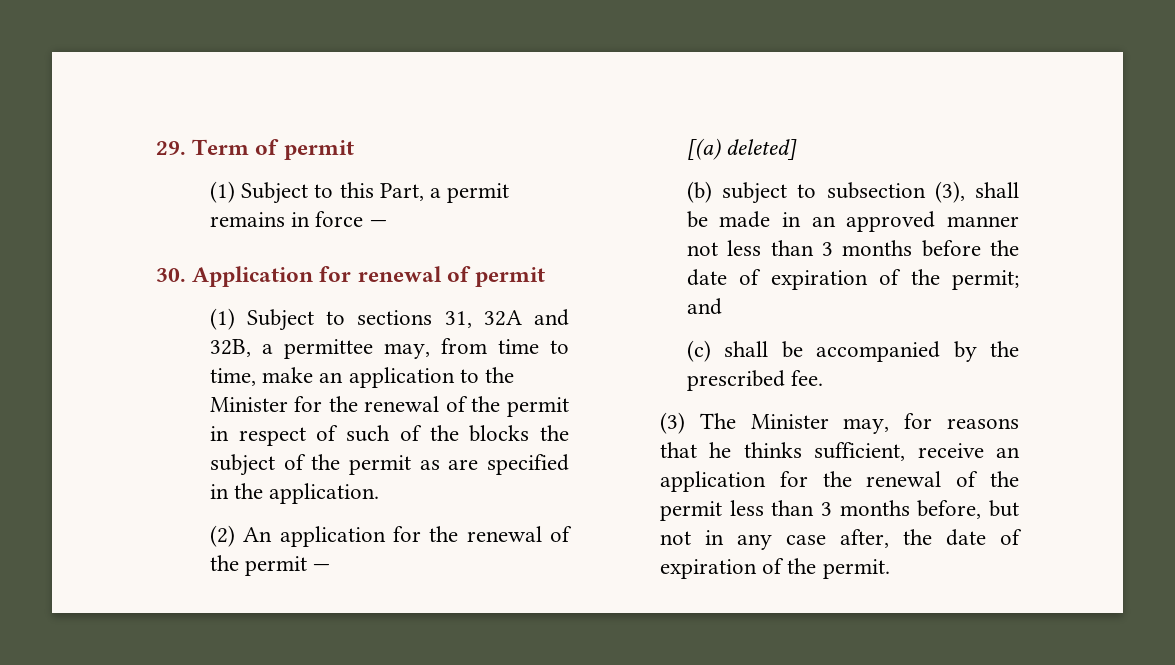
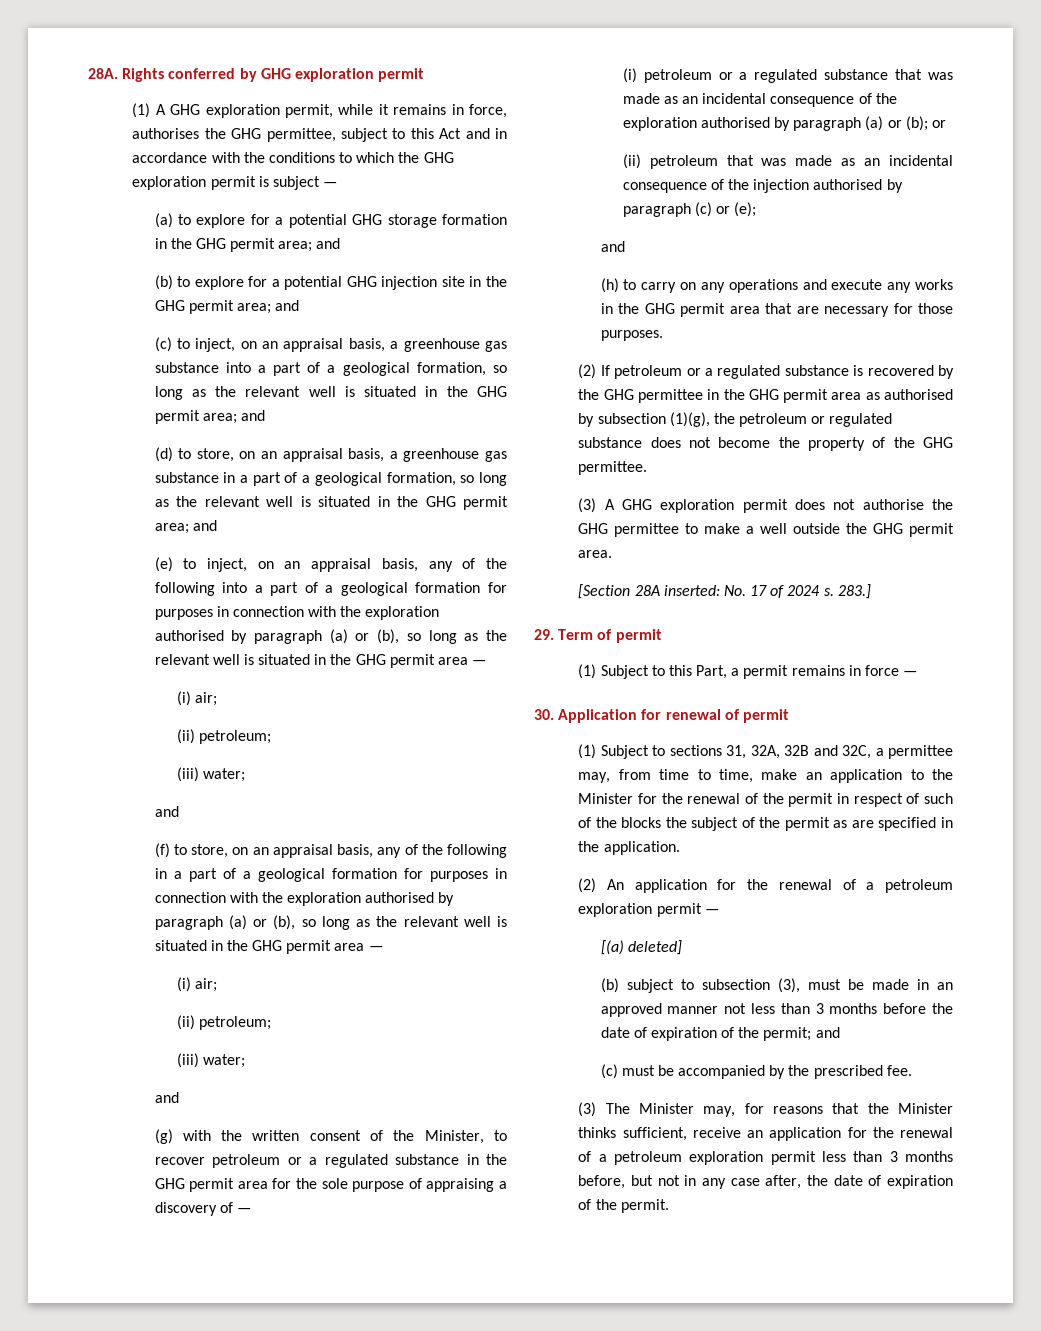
+ 28A. Rights conferred by GHG exploration permit
+ (1) A GHG exploration permit, while it remains in force, authorises the GHG permittee, subject to this Act and in accordance with the conditions to which the GHG exploration permit is subject —
+ (a) to explore for a potential GHG storage formation in the GHG permit area; and
+ (b) to explore for a potential GHG injection site in the GHG permit area; and
+ (c) to inject, on an appraisal basis, a greenhouse gas substance into a part of a geological formation, so long as the relevant well is situated in the GHG permit area; and
+ (d) to store, on an appraisal basis, a greenhouse gas substance in a part of a geological formation, so long as the relevant well is situated in the GHG permit area; and
+ (e) to inject, on an appraisal basis, any of the following into a part of a geological formation for purposes in connection with the exploration authorised by paragraph (a) or (b), so long as the relevant well is situated in the GHG permit area —
+ (i) air;
+ (ii) petroleum;
+ (iii) water;
+ and
+ (f) to store, on an appraisal basis, any of the following in a part of a geological formation for purposes in connection with the exploration authorised by paragraph (a) or (b), so long as the relevant well is situated in the GHG permit area —
+ (i) air;
+ (ii) petroleum;
+ (iii) water;
+ and
+ (g) with the written consent of the Minister, to recover petroleum or a regulated substance in the GHG permit area for the sole purpose of appraising a discovery of —
+ (i) petroleum or a regulated substance that was made as an incidental consequence of the exploration authorised by paragraph (a) or (b); or
+ (ii) petroleum that was made as an incidental consequence of the injection authorised by paragraph (c) or (e);
+ and
+ (h) to carry on any operations and execute any works in the GHG permit area that are necessary for those purposes.
+ (2) If petroleum or a regulated substance is recovered by the GHG permittee in the GHG permit area as authorised by subsection (1)(g), the petroleum or regulated substance does not become the property of the GHG permittee.
+ (3) A GHG exploration permit does not authorise the GHG permittee to make a well outside the GHG permit area.
+ [Section 28A inserted: No. 17 of 2024 s. 283.]
- (1) Subject to sections 31, 32A and 32B, a permittee may, from time to time, make an application to the Minister for the renewal of the permit in respect of such of the blocks the subject of the permit as are specified in the application.
+ (1) Subject to sections 31, 32A, 32B and 32C, a permittee may, from time to time, make an application to the Minister for the renewal of the permit in respect of such of the blocks the subject of the permit as are specified in the application.
- (2) An application for the renewal of the permit —
+ (2) An application for the renewal of a petroleum exploration permit —
- (b) subject to subsection (3), shall be made in an approved manner not less than 3 months before the date of expiration of the permit; and
+ (b) subject to subsection (3), must be made in an approved manner not less than 3 months before the date of expiration of the permit; and
- (c) shall be accompanied by the prescribed fee.
+ (c) must be accompanied by the prescribed fee.
- (3) The Minister may, for reasons that he thinks sufficient, receive an application for the renewal of the permit less than 3 months before, but not in any case after, the date of expiration of the permit.
+ (3) The Minister may, for reasons that the Minister thinks sufficient, receive an application for the renewal of a petroleum exploration permit less than 3 months before, but not in any case after, the date of expiration of the permit.

